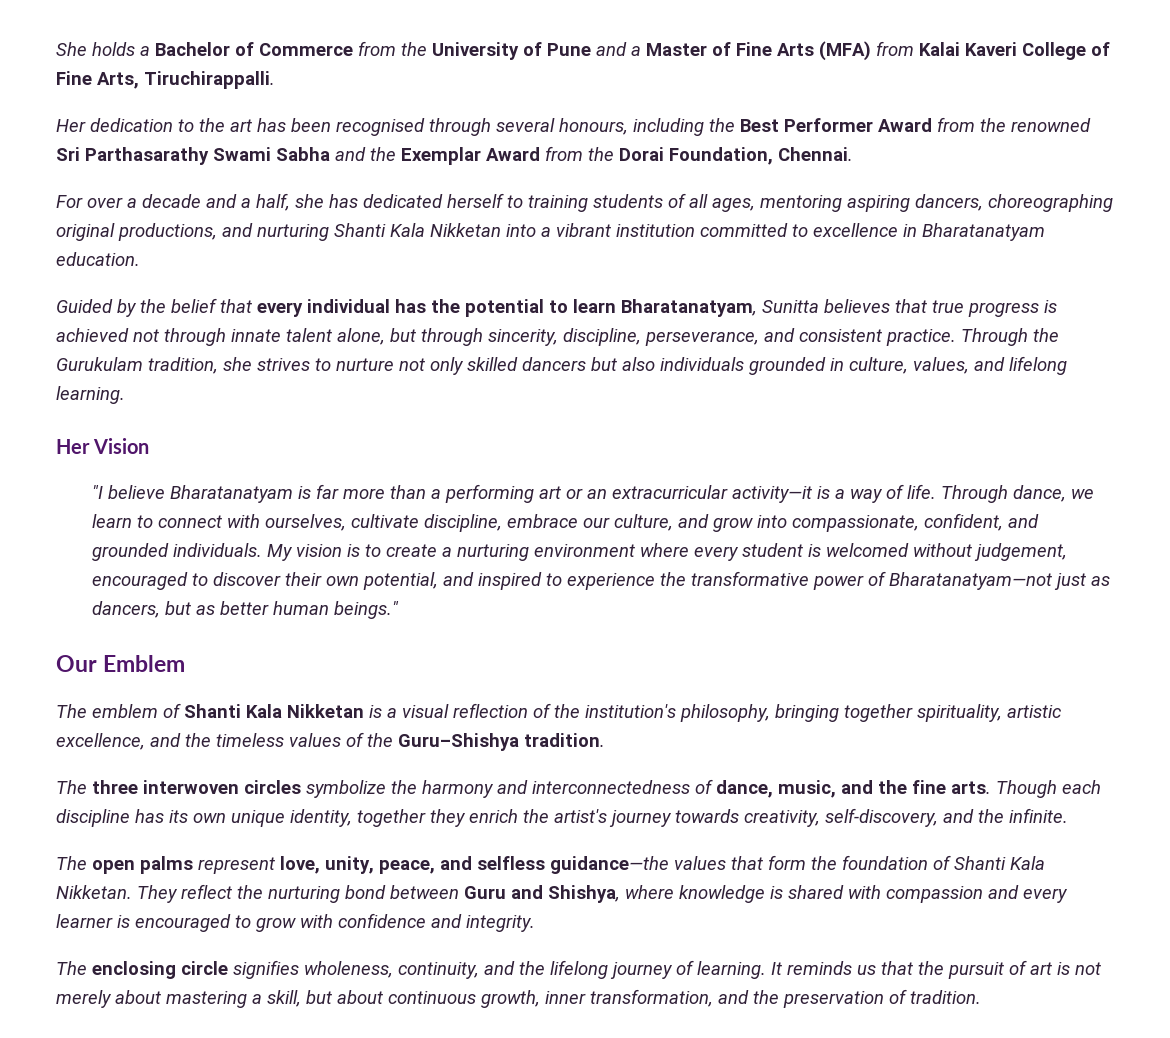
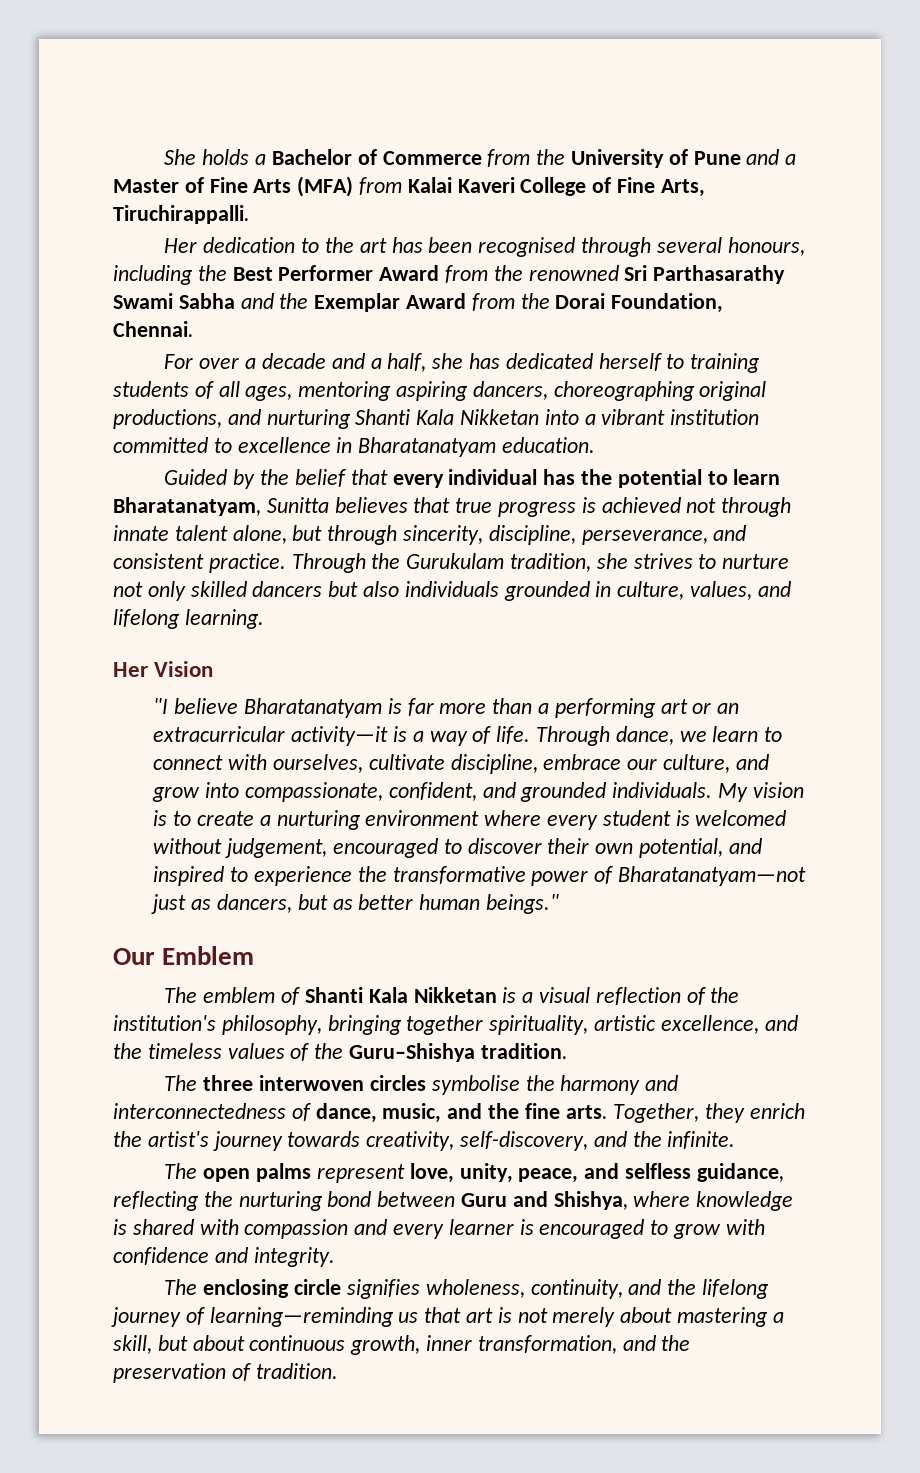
- The three interwoven circles symbolize the harmony and interconnectedness of dance, music, and the fine arts. Though each discipline has its own unique identity, together they enrich the artist's journey towards creativity, self-discovery, and the infinite.
+ The three interwoven circles symbolise the harmony and interconnectedness of dance, music, and the fine arts. Together, they enrich the artist's journey towards creativity, self-discovery, and the infinite.
- The open palms represent love, unity, peace, and selfless guidance—the values that form the foundation of Shanti Kala Nikketan. They reflect the nurturing bond between Guru and Shishya, where knowledge is shared with compassion and every learner is encouraged to grow with confidence and integrity.
+ The open palms represent love, unity, peace, and selfless guidance, reflecting the nurturing bond between Guru and Shishya, where knowledge is shared with compassion and every learner is encouraged to grow with confidence and integrity.
- The enclosing circle signifies wholeness, continuity, and the lifelong journey of learning. It reminds us that the pursuit of art is not merely about mastering a skill, but about continuous growth, inner transformation, and the preservation of tradition.
+ The enclosing circle signifies wholeness, continuity, and the lifelong journey of learning—reminding us that art is not merely about mastering a skill, but about continuous growth, inner transformation, and the preservation of tradition.

